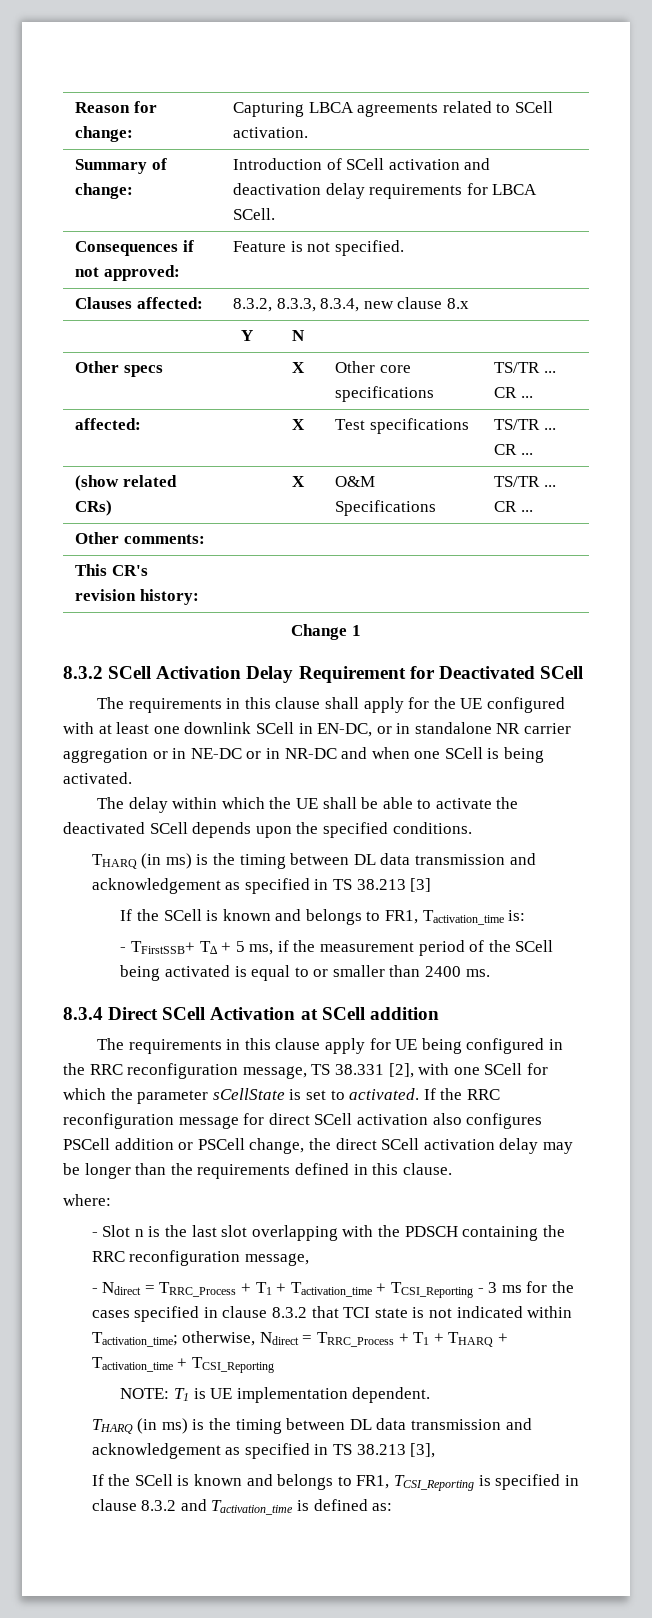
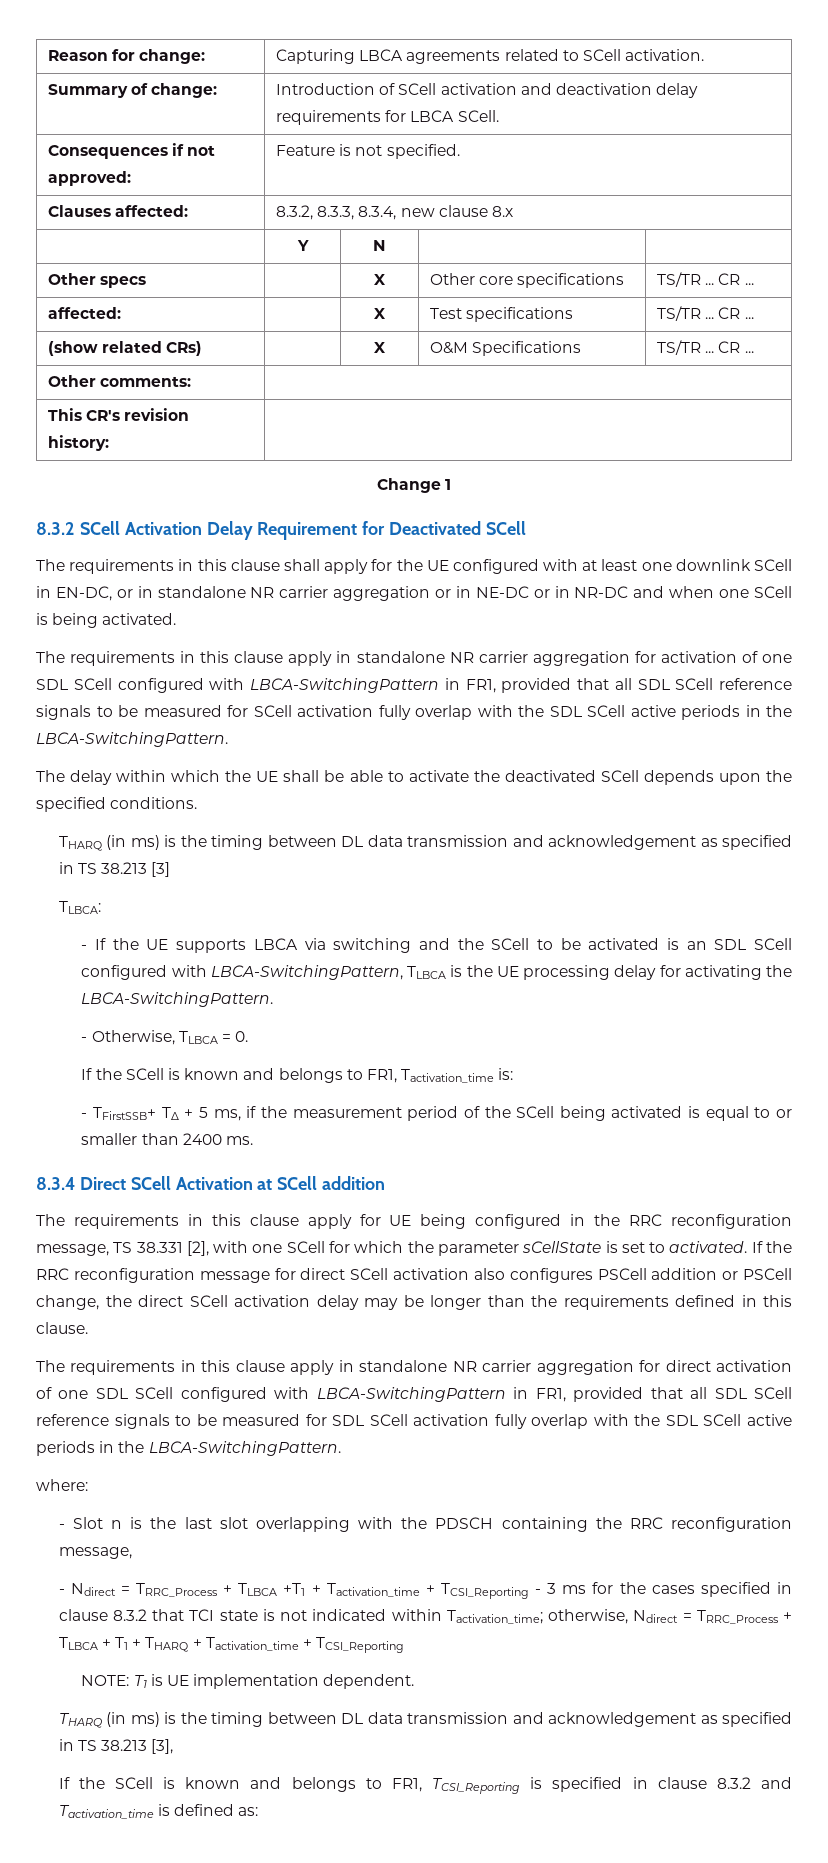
+ The requirements in this clause apply in standalone NR carrier aggregation for activation of one SDL SCell configured with LBCA-SwitchingPattern in FR1, provided that all SDL SCell reference signals to be measured for SCell activation fully overlap with the SDL SCell active periods in the LBCA-SwitchingPattern.
+ TLBCA:
+ - If the UE supports LBCA via switching and the SCell to be activated is an SDL SCell configured with LBCA-SwitchingPattern, TLBCA is the UE processing delay for activating the LBCA-SwitchingPattern.
+ - Otherwise, TLBCA = 0.
+ The requirements in this clause apply in standalone NR carrier aggregation for direct activation of one SDL SCell configured with LBCA-SwitchingPattern in FR1, provided that all SDL SCell reference signals to be measured for SDL SCell activation fully overlap with the SDL SCell active periods in the LBCA-SwitchingPattern.
- - Ndirect = TRRC_Process + T1 + Tactivation_time + TCSI_Reporting - 3 ms for the cases specified in clause 8.3.2 that TCI state is not indicated within Tactivation_time; otherwise, Ndirect = TRRC_Process + T1 + THARQ + Tactivation_time + TCSI_Reporting
+ - Ndirect = TRRC_Process + TLBCA +T1 + Tactivation_time + TCSI_Reporting - 3 ms for the cases specified in clause 8.3.2 that TCI state is not indicated within Tactivation_time; otherwise, Ndirect = TRRC_Process + TLBCA + T1 + THARQ + Tactivation_time + TCSI_Reporting

